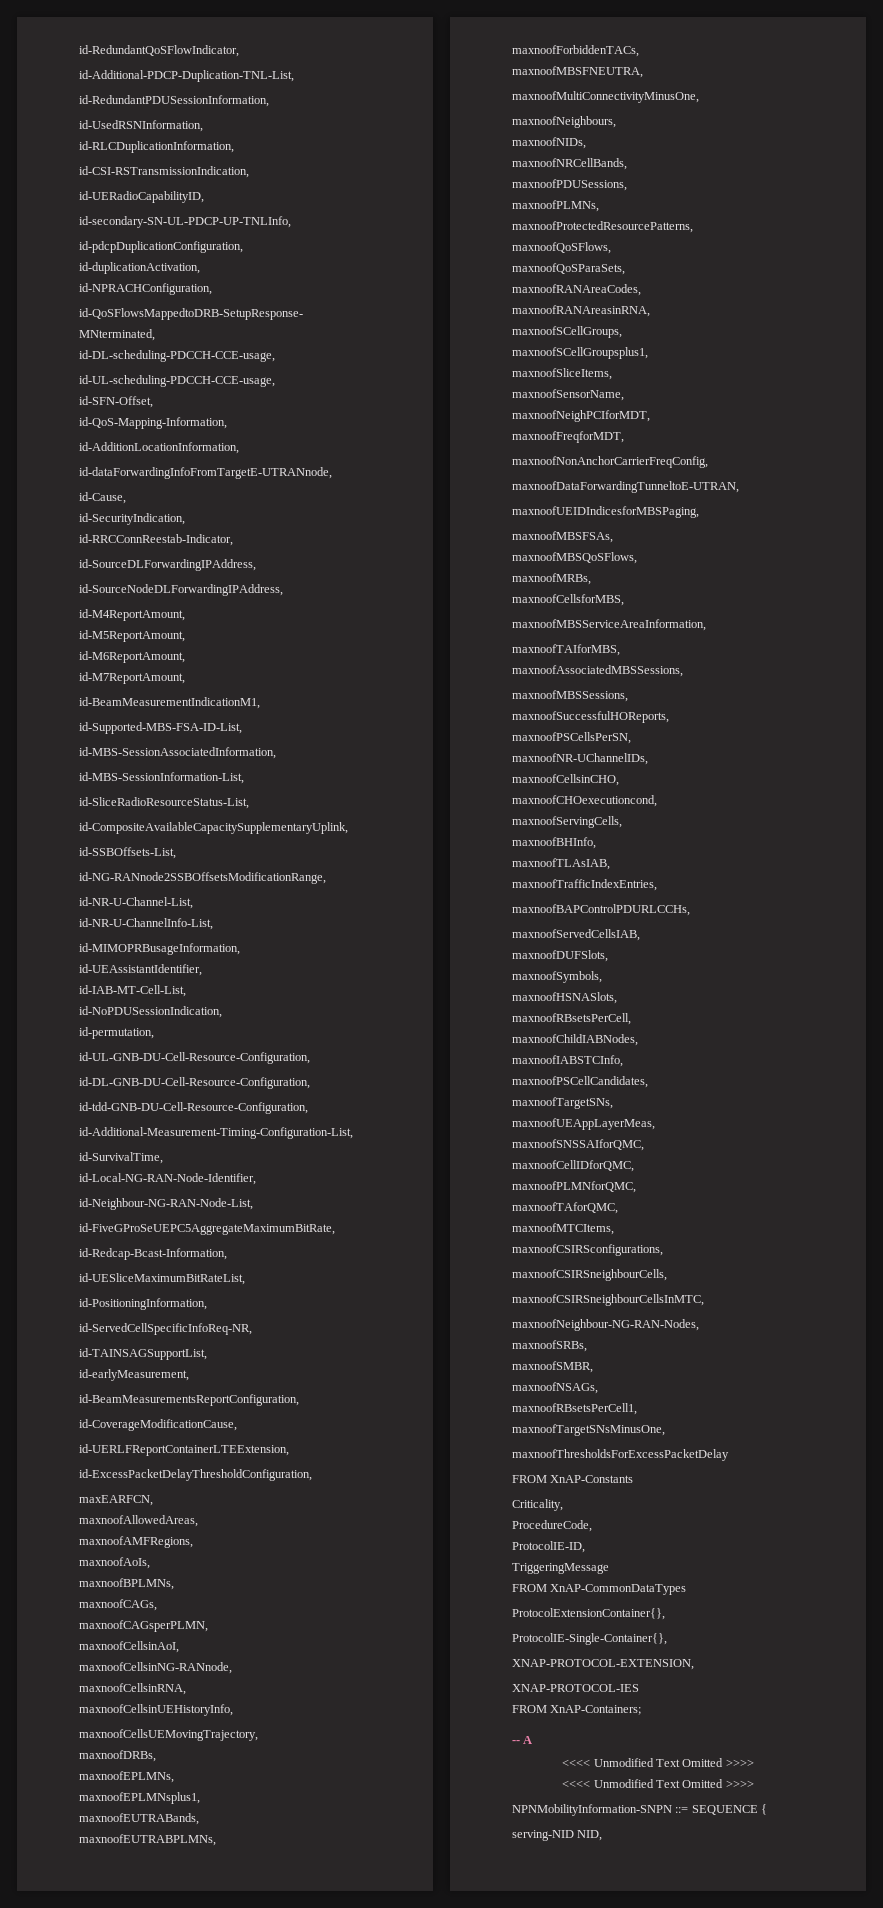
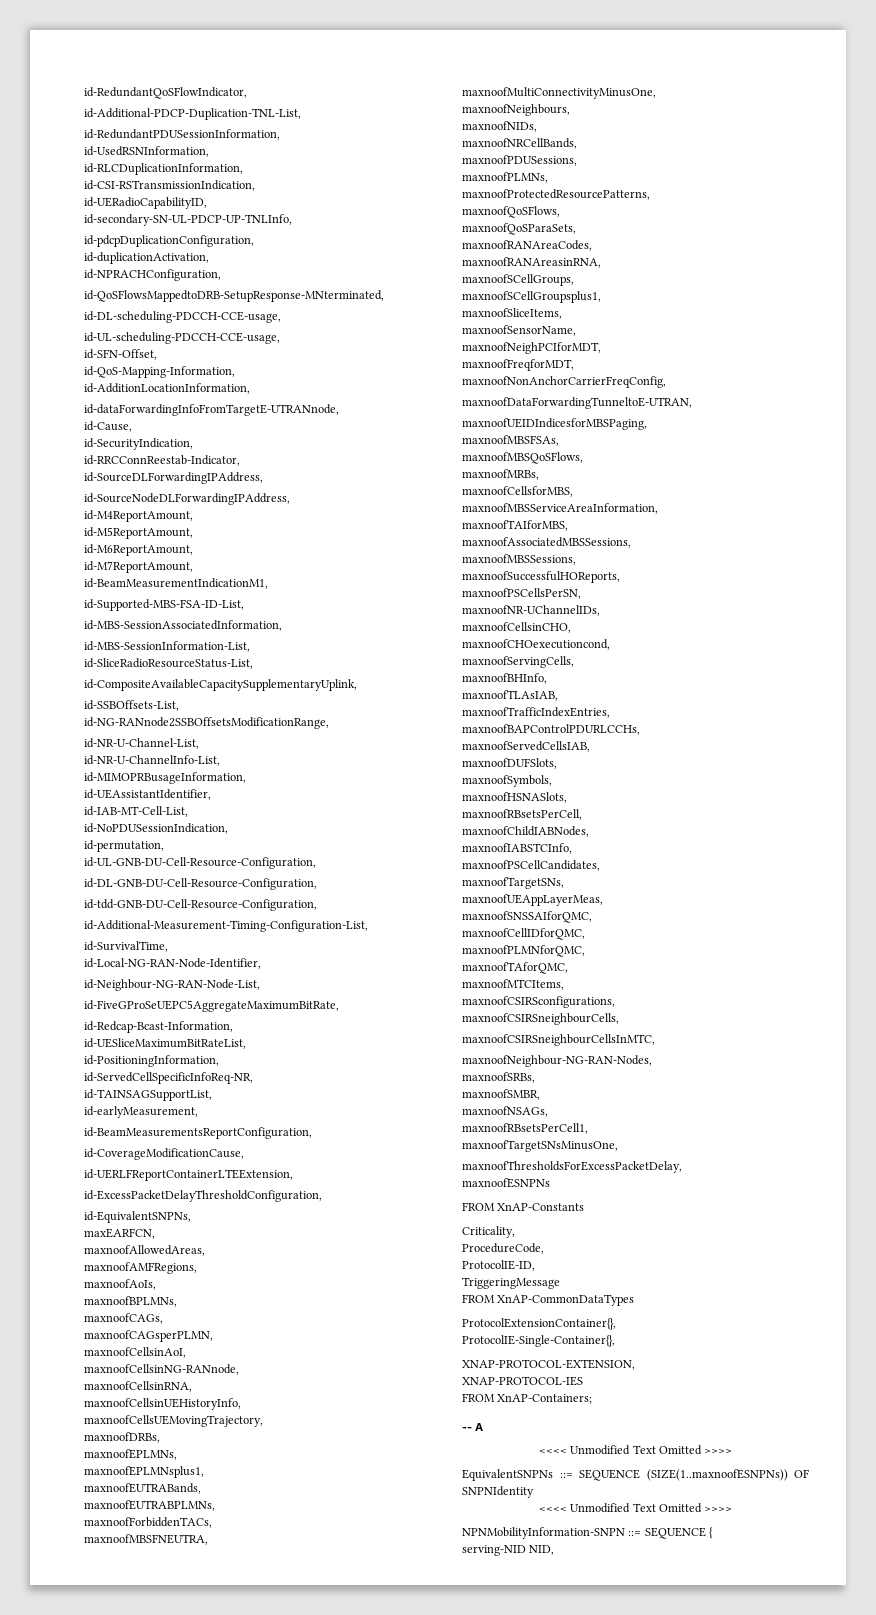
+ id-EquivalentSNPNs,
- maxnoofThresholdsForExcessPacketDelay
+ maxnoofThresholdsForExcessPacketDelay,
+ maxnoofESNPNs
+ EquivalentSNPNs ::= SEQUENCE (SIZE(1..maxnoofESNPNs)) OF SNPNIdentity

